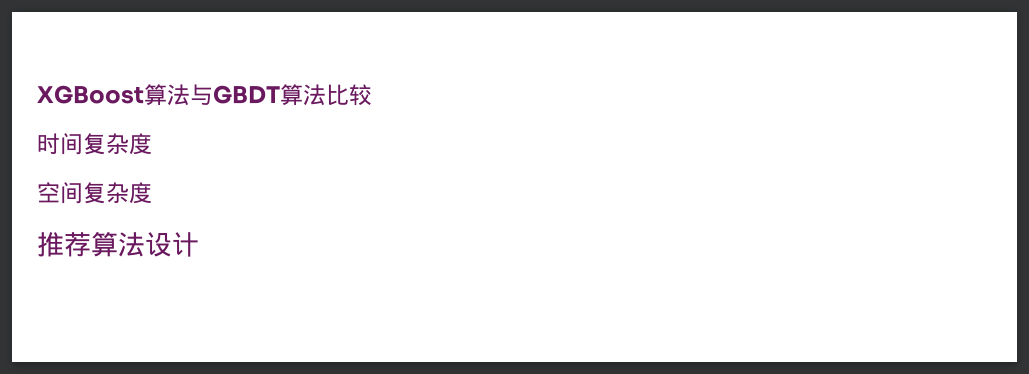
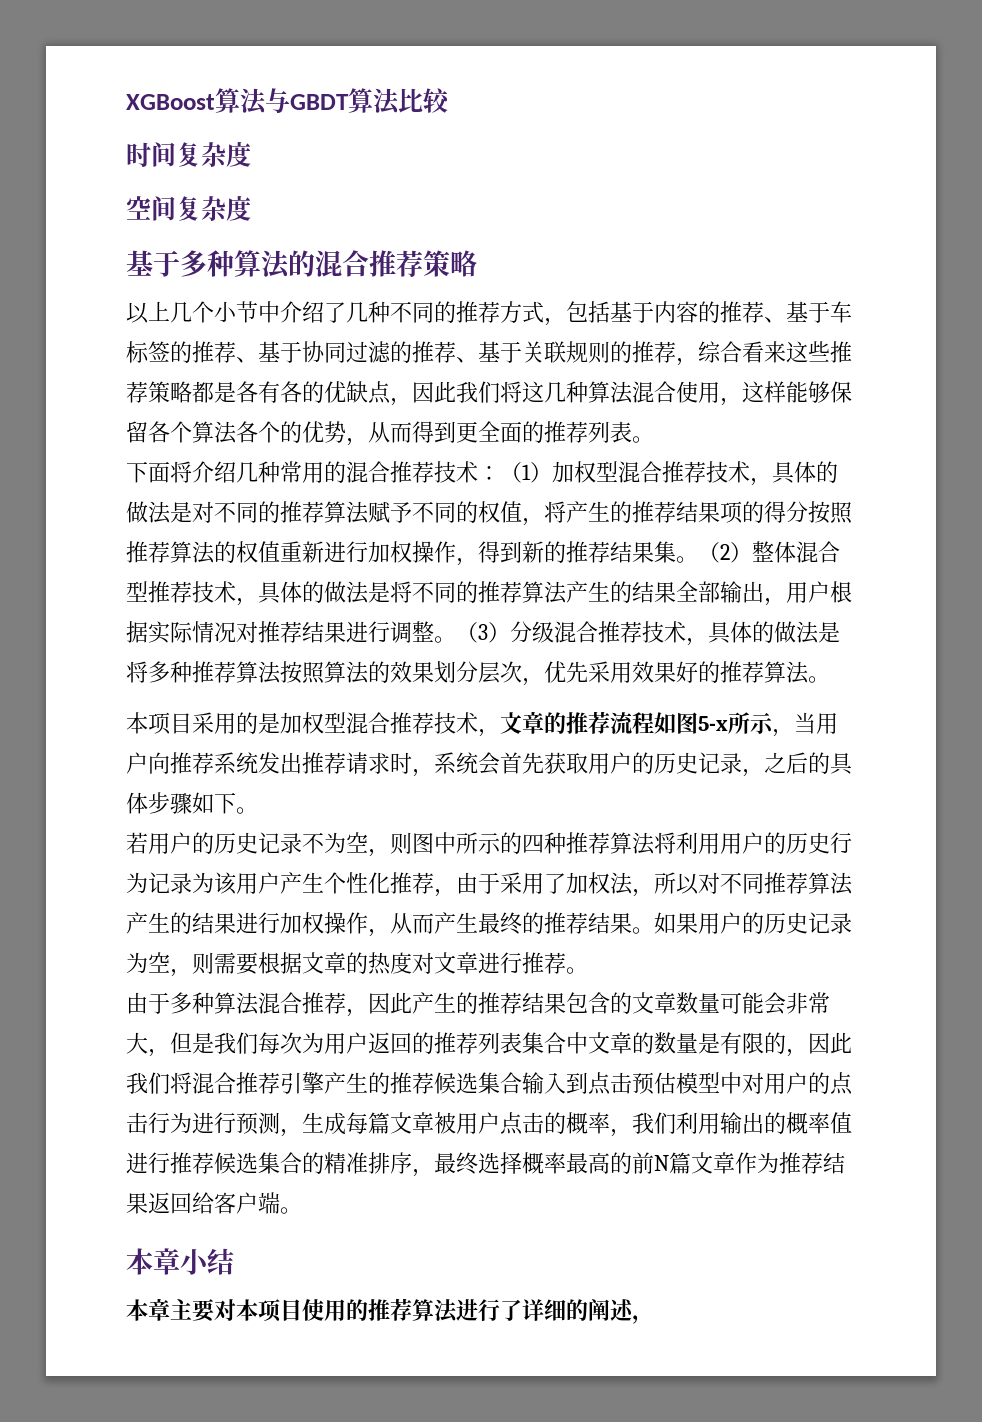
- 推荐算法设计
+ 基于多种算法的混合推荐策略
+ 以上几个小节中介绍了几种不同的推荐方式，包括基于内容的推荐、基于车标签的推荐、基于协同过滤的推荐、基于关联规则的推荐，综合看来这些推荐策略都是各有各的优缺点，因此我们将这几种算法混合使用，这样能够保留各个算法各个的优势，从而得到更全面的推荐列表。
+ 下面将介绍几种常用的混合推荐技术：（1）加权型混合推荐技术，具体的做法是对不同的推荐算法赋予不同的权值，将产生的推荐结果项的得分按照推荐算法的权值重新进行加权操作，得到新的推荐结果集。（2）整体混合型推荐技术，具体的做法是将不同的推荐算法产生的结果全部输出，用户根据实际情况对推荐结果进行调整。（3）分级混合推荐技术，具体的做法是将多种推荐算法按照算法的效果划分层次，优先采用效果好的推荐算法。
+ 本项目采用的是加权型混合推荐技术，文章的推荐流程如图5-x所示，当用户向推荐系统发出推荐请求时，系统会首先获取用户的历史记录，之后的具体步骤如下。
+ 若用户的历史记录不为空，则图中所示的四种推荐算法将利用用户的历史行为记录为该用户产生个性化推荐，由于采用了加权法，所以对不同推荐算法产生的结果进行加权操作，从而产生最终的推荐结果。如果用户的历史记录为空，则需要根据文章的热度对文章进行推荐。
+ 由于多种算法混合推荐，因此产生的推荐结果包含的文章数量可能会非常大，但是我们每次为用户返回的推荐列表集合中文章的数量是有限的，因此我们将混合推荐引擎产生的推荐候选集合输入到点击预估模型中对用户的点击行为进行预测，生成每篇文章被用户点击的概率，我们利用输出的概率值进行推荐候选集合的精准排序，最终选择概率最高的前N篇文章作为推荐结果返回给客户端。
+ 本章小结
+ 本章主要对本项目使用的推荐算法进行了详细的阐述，

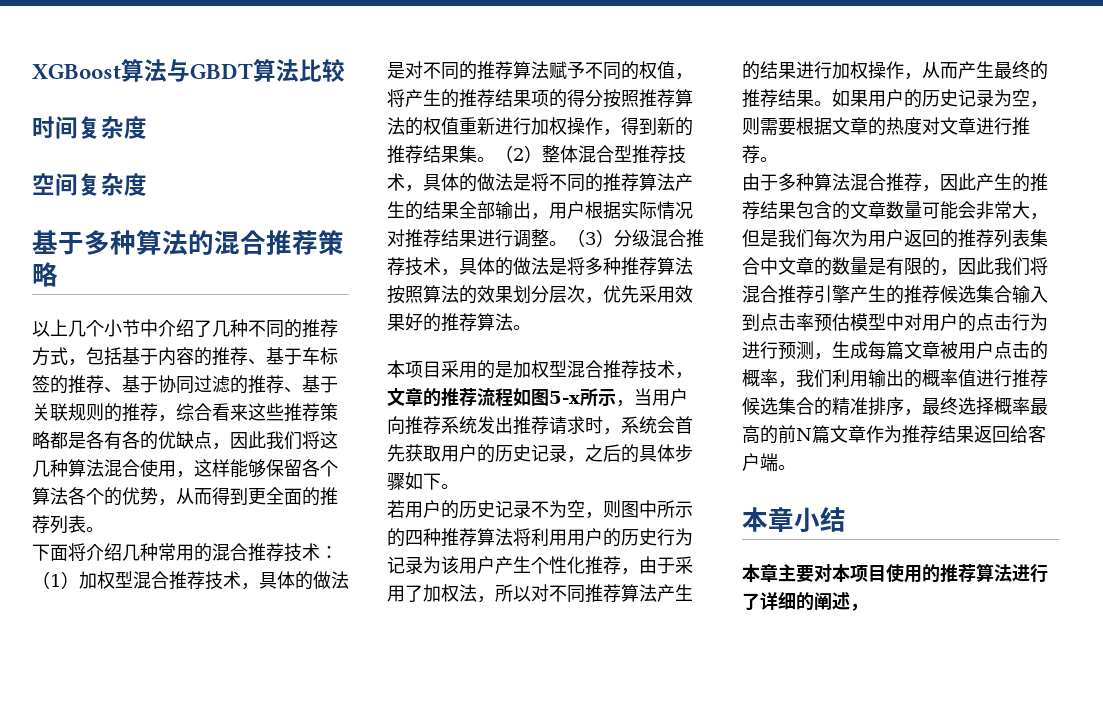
- 由于多种算法混合推荐，因此产生的推荐结果包含的文章数量可能会非常大，但是我们每次为用户返回的推荐列表集合中文章的数量是有限的，因此我们将混合推荐引擎产生的推荐候选集合输入到点击预估模型中对用户的点击行为进行预测，生成每篇文章被用户点击的概率，我们利用输出的概率值进行推荐候选集合的精准排序，最终选择概率最高的前N篇文章作为推荐结果返回给客户端。
+ 由于多种算法混合推荐，因此产生的推荐结果包含的文章数量可能会非常大，但是我们每次为用户返回的推荐列表集合中文章的数量是有限的，因此我们将混合推荐引擎产生的推荐候选集合输入到点击率预估模型中对用户的点击行为进行预测，生成每篇文章被用户点击的概率，我们利用输出的概率值进行推荐候选集合的精准排序，最终选择概率最高的前N篇文章作为推荐结果返回给客户端。

